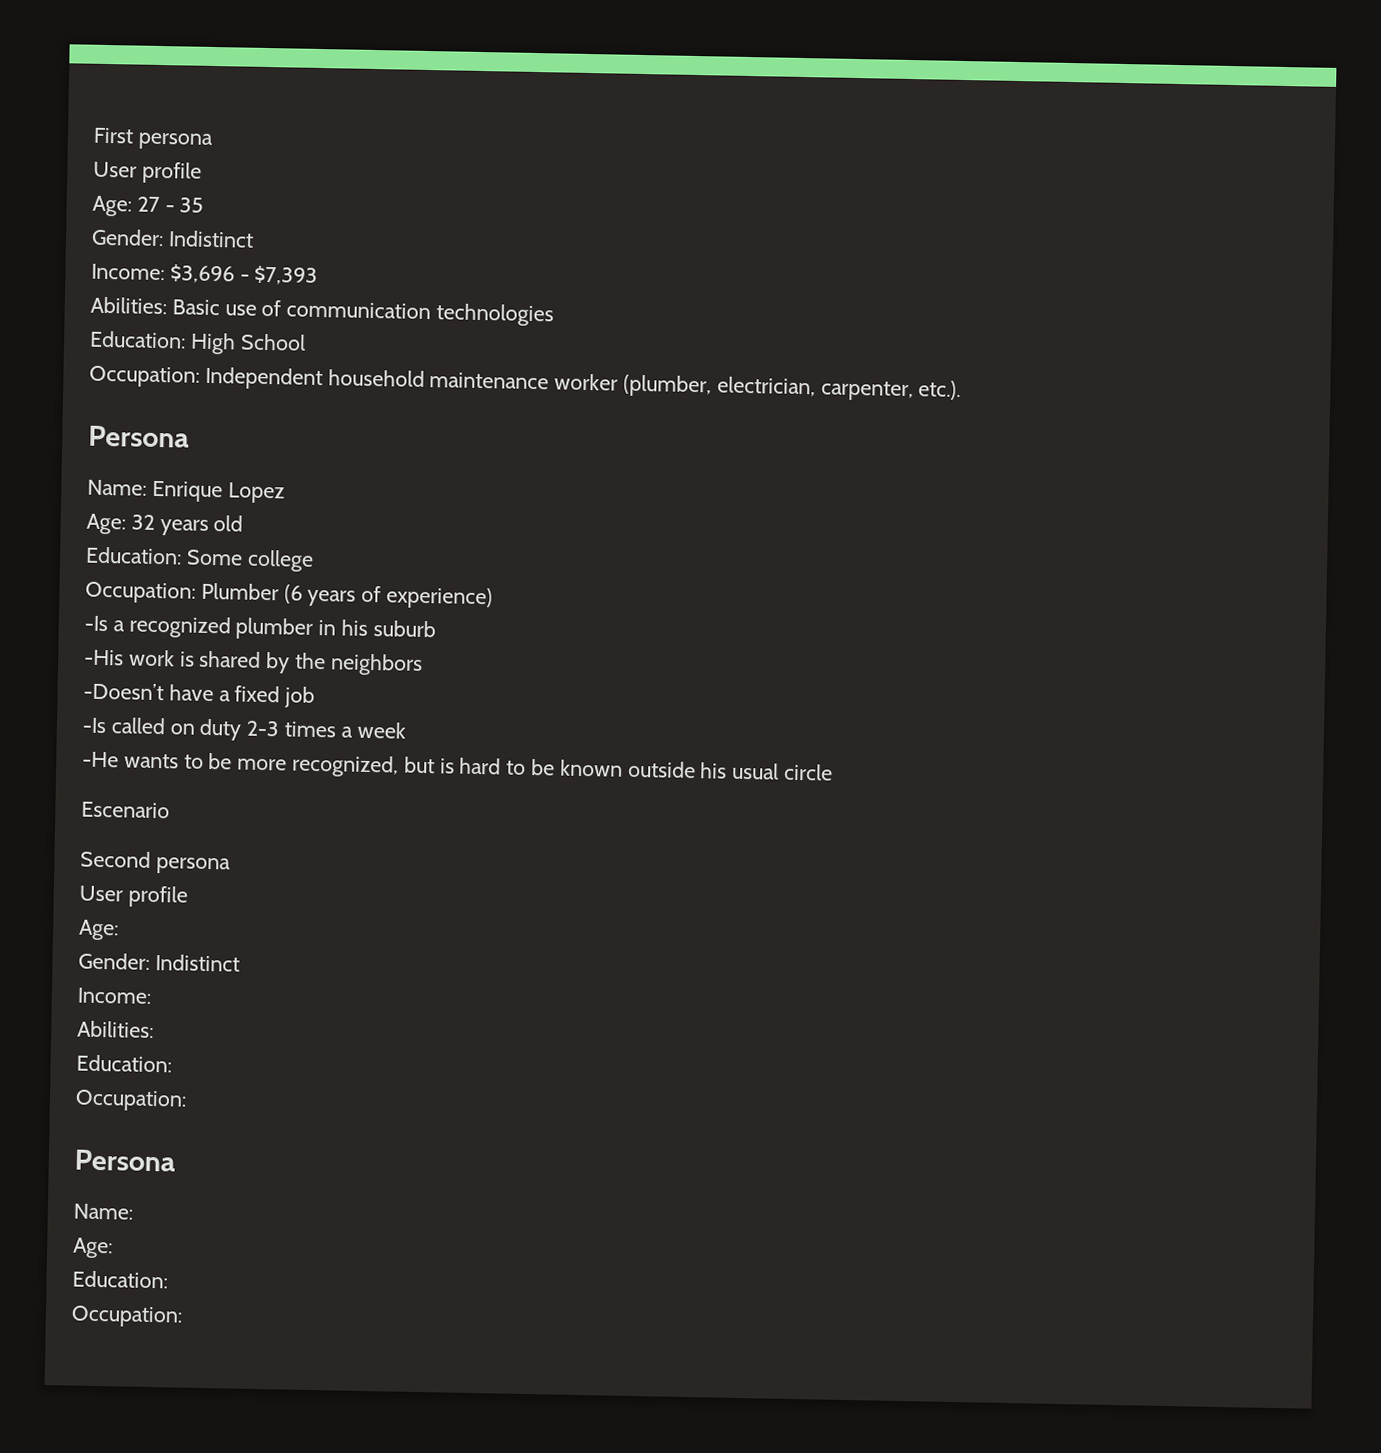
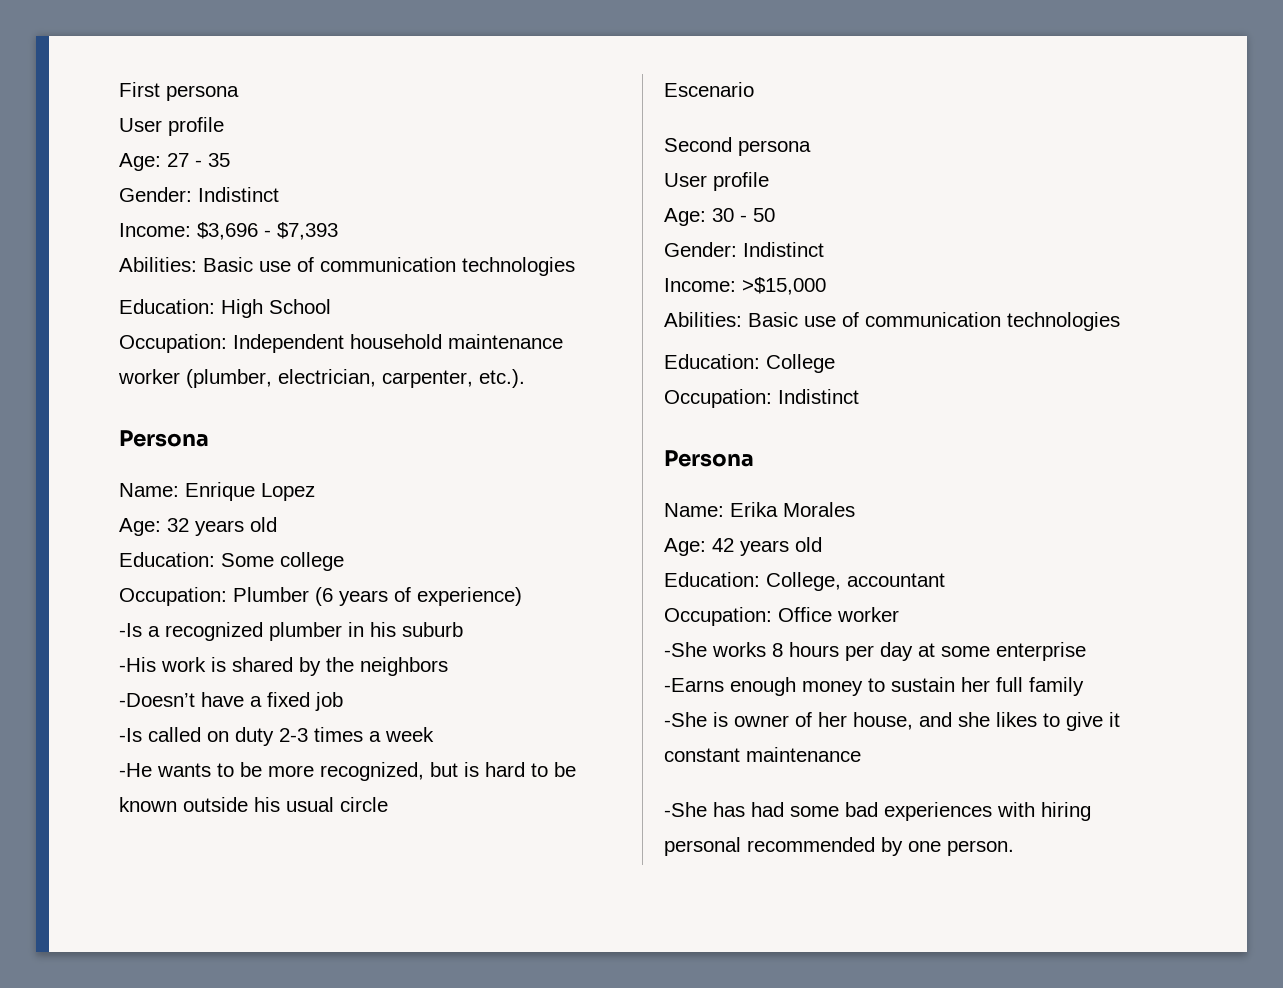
  Second persona
  User profile
- Age:
+ Age: 30 - 50
  Gender: Indistinct
- Income:
- Abilities:
- Education:
- Occupation:
+ Income: >$15,000
+ Abilities: Basic use of communication technologies
+ Education: College
+ Occupation: Indistinct
  Persona
- Name:
- Age:
- Education:
- Occupation:
+ Name: Erika Morales
+ Age: 42 years old
+ Education: College, accountant
+ Occupation: Office worker
+ -She works 8 hours per day at some enterprise
+ -Earns enough money to sustain her full family
+ -She is owner of her house, and she likes to give it constant maintenance
+ -She has had some bad experiences with hiring personal recommended by one person.

